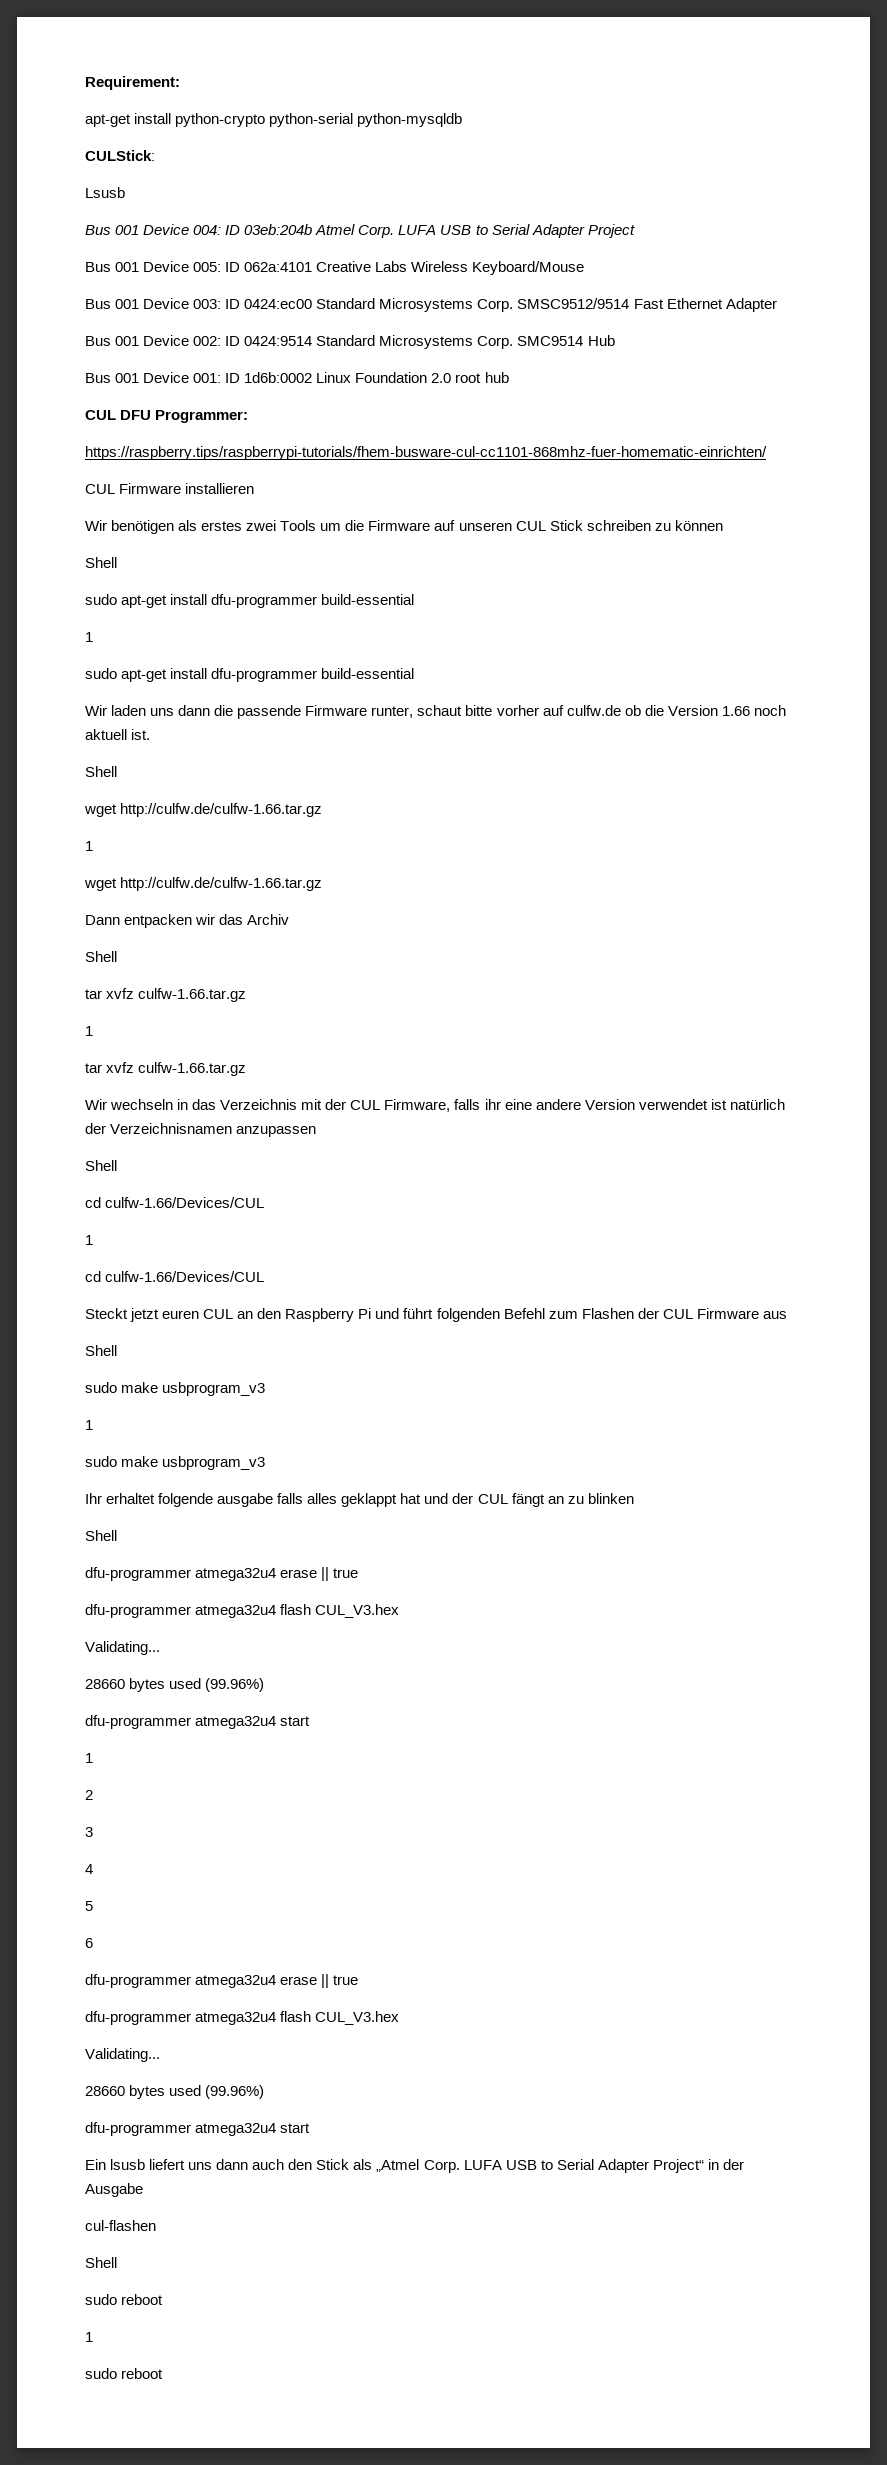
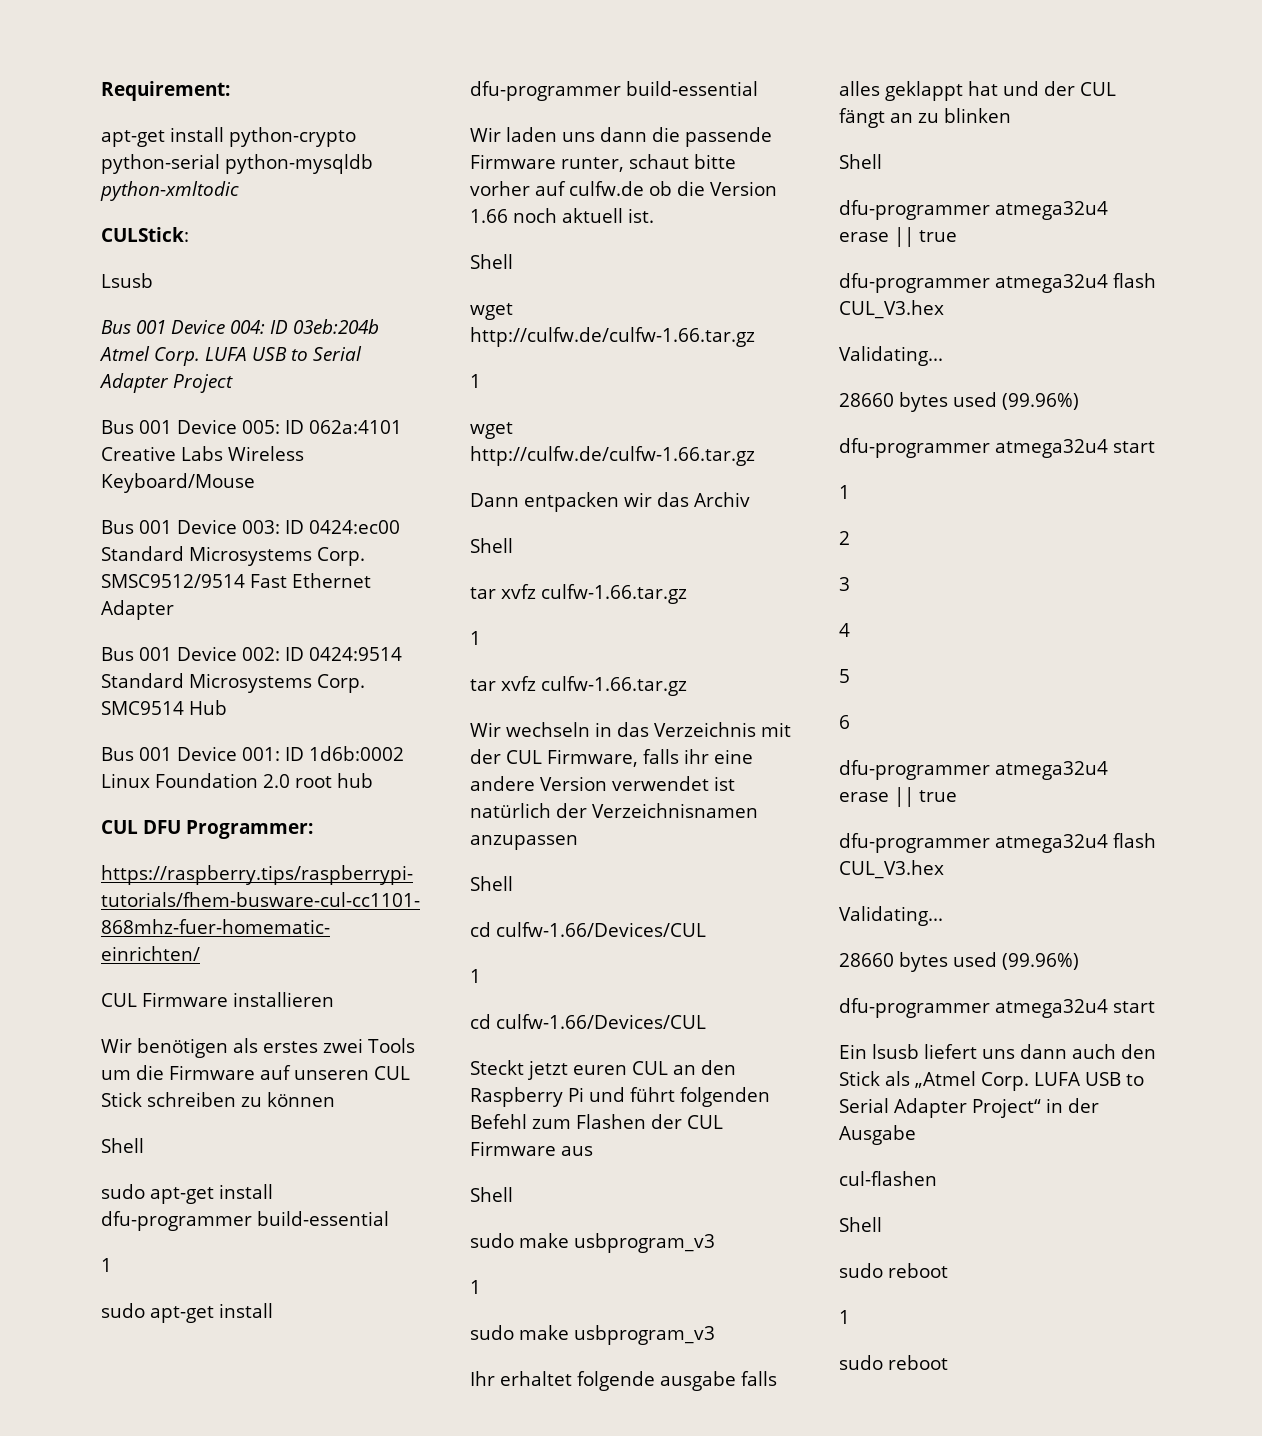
- apt-get install python-crypto python-serial python-mysqldb
+ apt-get install python-crypto python-serial python-mysqldb python-xmltodic

